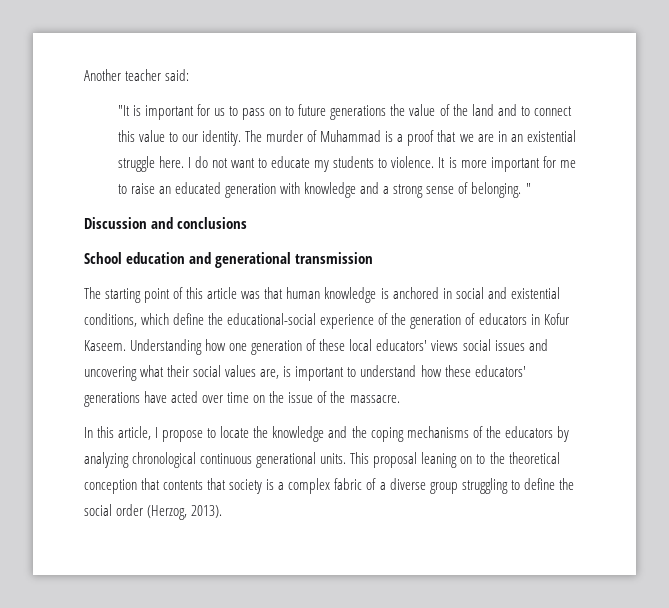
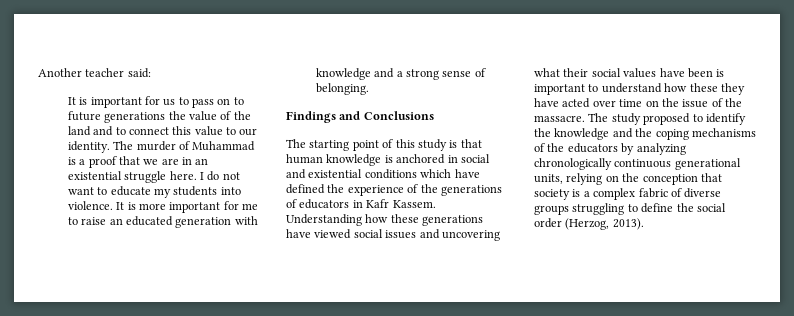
- "It is important for us to pass on to future generations the value of the land and to connect this value to our identity.
+ It is important for us to pass on to future generations the value of the land and to connect this value to our identity.
- I do not want to educate my students to violence.
+ I do not want to educate my students into violence.
- It is more important for me to raise an educated generation with knowledge and a strong sense of belonging. "
- Discussion and conclusions
- School education and generational transmission
+ It is more important for me to raise an educated generation with knowledge and a strong sense of belonging.
+ Findings and Conclusions
- The starting point of this article was that human knowledge is anchored in social and existential conditions, which define the educational-social experience of the generation of educators in Kofur Kaseem. Understanding how one generation of these local educators' views social issues and uncovering what their social values are, is important to understand how these educators' generations have acted over time on the issue of the massacre.
- In this article, I propose to locate the knowledge and the coping mechanisms of the educators by analyzing chronological continuous generational units. This proposal leaning on to the theoretical conception that contents that society is a complex fabric of a diverse group struggling to define the social order (Herzog, 2013).
+ The starting point of this study is that human knowledge is anchored in social and existential conditions which have defined the experience of the generations of educators in Kafr Kassem. Understanding how these generations have viewed social issues and uncovering what their social values have been is important to understand how these they have acted over time on the issue of the massacre. The study proposed to identify the knowledge and the coping mechanisms of the educators by analyzing chronologically continuous generational units, relying on the conception that society is a complex fabric of diverse groups struggling to define the social order (Herzog, 2013).

